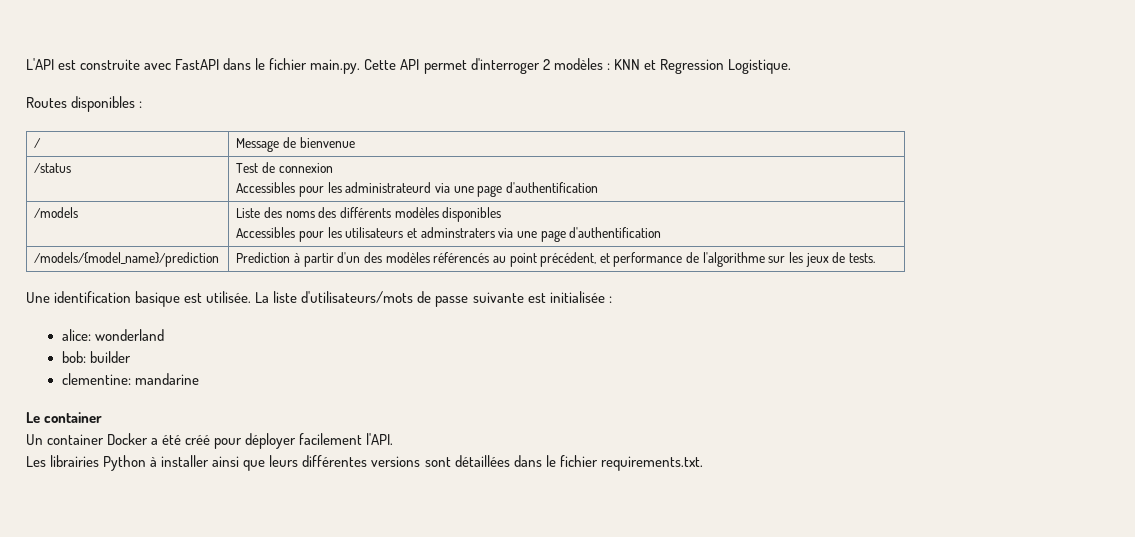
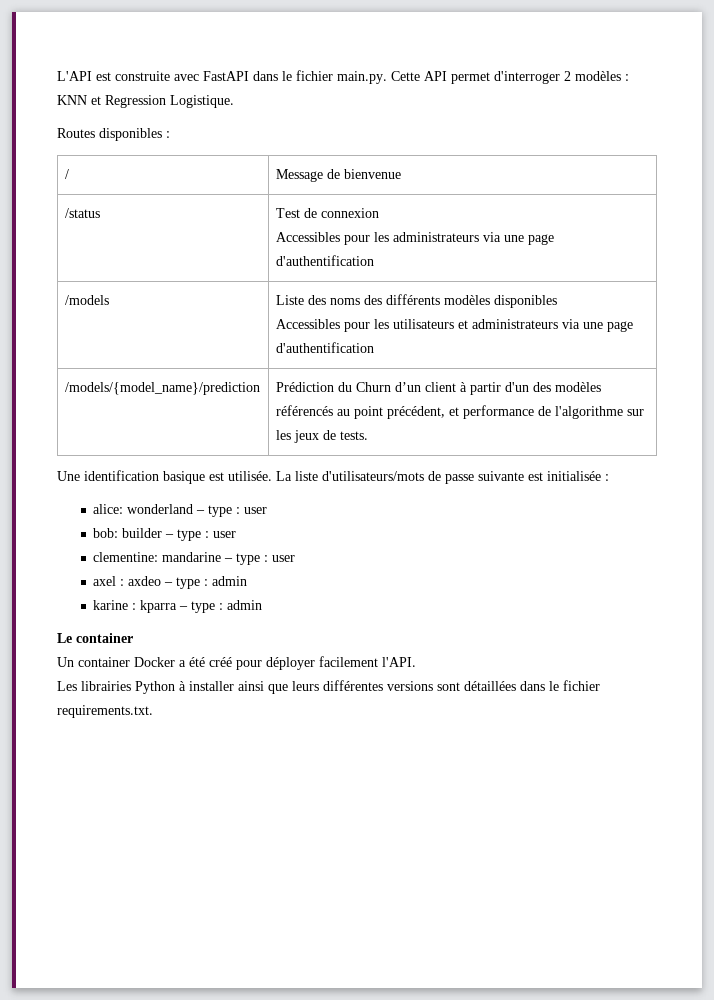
  /status | Test de connexion
- Accessibles pour les administrateurd via une page d'authentification
+ Accessibles pour les administrateurs via une page d'authentification
  /models | Liste des noms des différents modèles disponibles
- Accessibles pour les utilisateurs et adminstraters via une page d'authentification
+ Accessibles pour les utilisateurs et administrateurs via une page d'authentification
- /models/{model_name}/prediction | Prediction à partir d'un des modèles référencés au point précédent, et performance de l'algorithme sur les jeux de tests.
+ /models/{model_name}/prediction | Prédiction du Churn d’un client à partir d'un des modèles référencés au point précédent, et performance de l'algorithme sur les jeux de tests.
- alice: wonderland
- bob: builder
- clementine: mandarine
+ alice: wonderland – type : user
+ bob: builder – type : user
+ clementine: mandarine – type : user
+ axel : axdeo – type : admin
+ karine : kparra – type : admin

